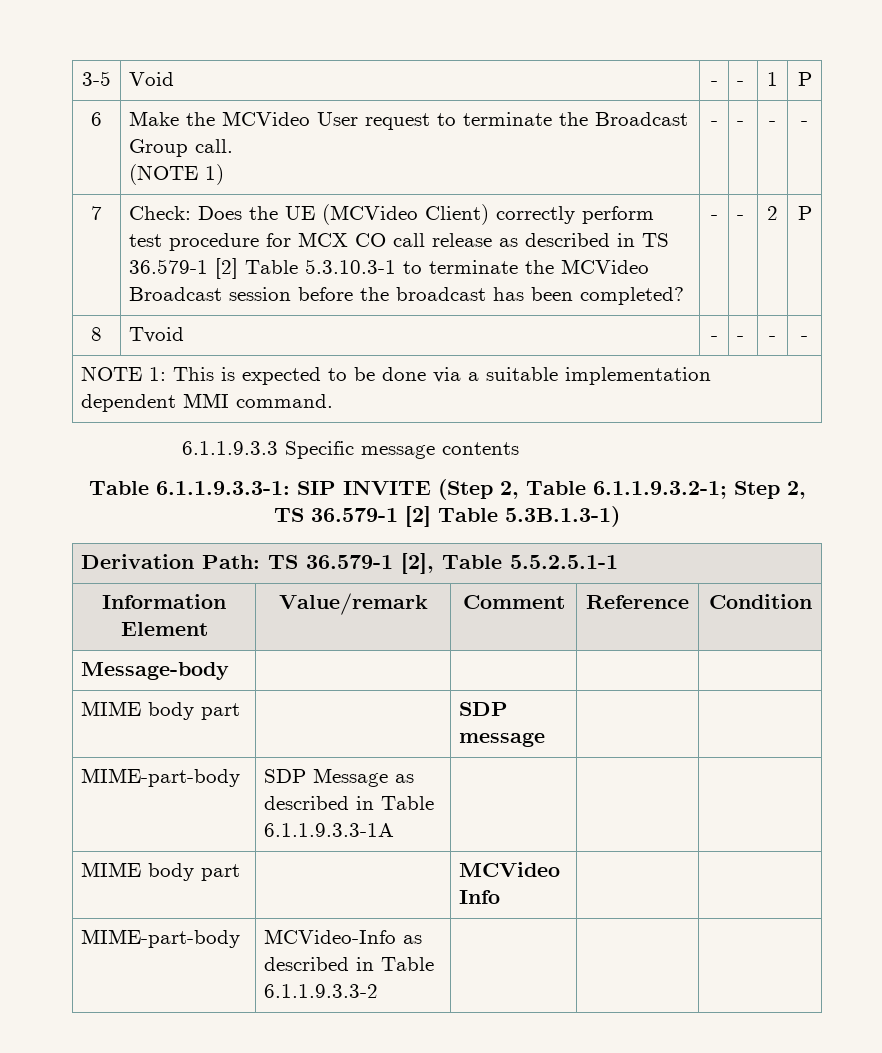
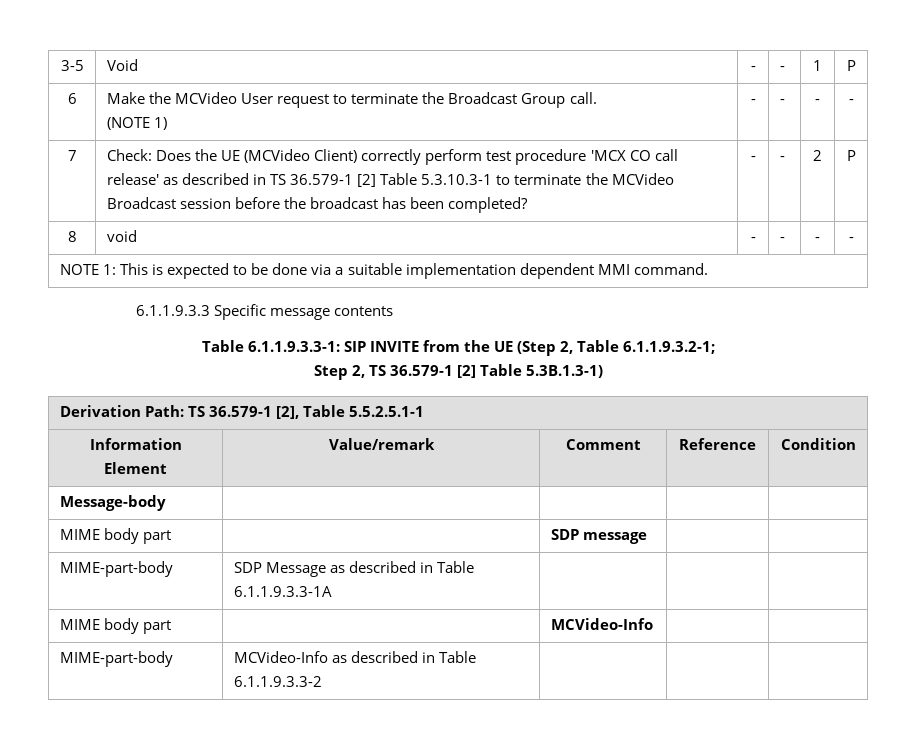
- 7 | Check: Does the UE (MCVideo Client) correctly perform test procedure for MCX CO call release as described in TS 36.579-1 [2] Table 5.3.10.3-1 to terminate the MCVideo Broadcast session before the broadcast has been completed? | - | - | 2 | P
+ 7 | Check: Does the UE (MCVideo Client) correctly perform test procedure 'MCX CO call release' as described in TS 36.579-1 [2] Table 5.3.10.3-1 to terminate the MCVideo Broadcast session before the broadcast has been completed? | - | - | 2 | P
- 8 | Tvoid | - | - | - | -
+ 8 | void | - | - | - | -
- Table 6.1.1.9.3.3-1: SIP INVITE (Step 2, Table 6.1.1.9.3.2-1; Step 2, TS 36.579-1 [2] Table 5.3B.1.3-1)
+ Table 6.1.1.9.3.3-1: SIP INVITE from the UE (Step 2, Table 6.1.1.9.3.2-1;
+ Step 2, TS 36.579-1 [2] Table 5.3B.1.3-1)
- MIME body part | | MCVideo Info | |
+ MIME body part | | MCVideo-Info | |

